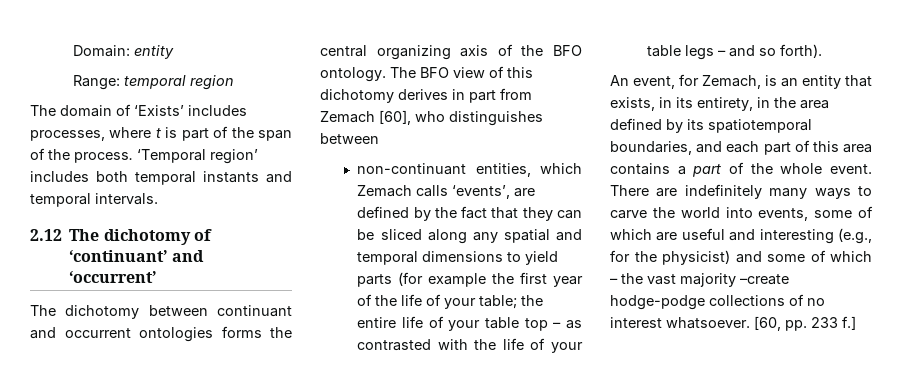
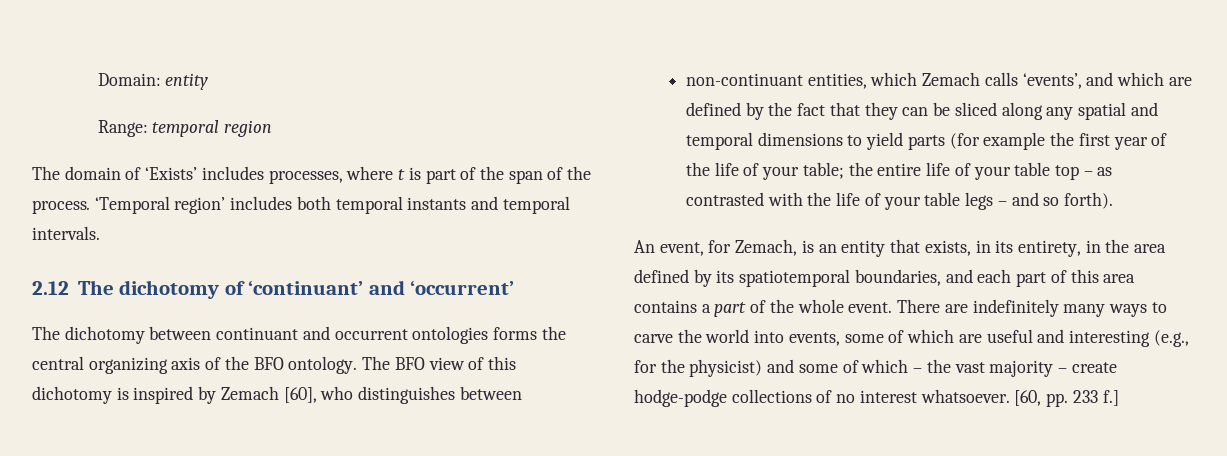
- The BFO view of this dichotomy derives in part from Zemach [60], who distinguishes between
+ The BFO view of this dichotomy is inspired by Zemach [60], who distinguishes between
- non-continuant entities, which Zemach calls ‘events’, are defined by the fact that they can be sliced along any spatial and temporal dimensions to yield parts (for example the first year of the life of your table; the entire life of your table top – as contrasted with the life of your table legs – and so forth).
+ non-continuant entities, which Zemach calls ‘events’, and which are defined by the fact that they can be sliced along any spatial and temporal dimensions to yield parts (for example the first year of the life of your table; the entire life of your table top – as contrasted with the life of your table legs – and so forth).
- There are indefinitely many ways to carve the world into events, some of which are useful and interesting (e.g., for the physicist) and some of which – the vast majority –create hodge-podge collections of no interest whatsoever.
+ There are indefinitely many ways to carve the world into events, some of which are useful and interesting (e.g., for the physicist) and some of which – the vast majority – create hodge-podge collections of no interest whatsoever.

